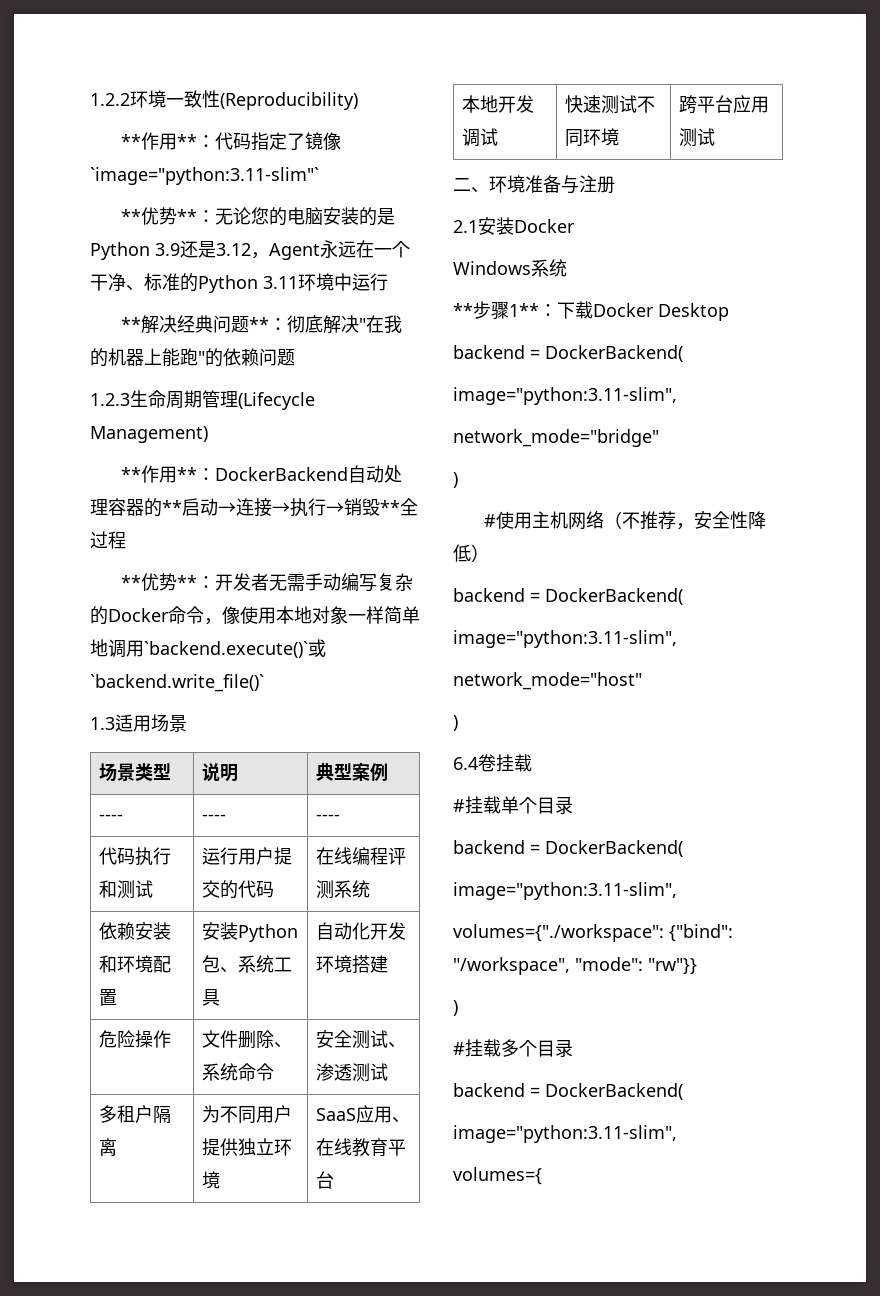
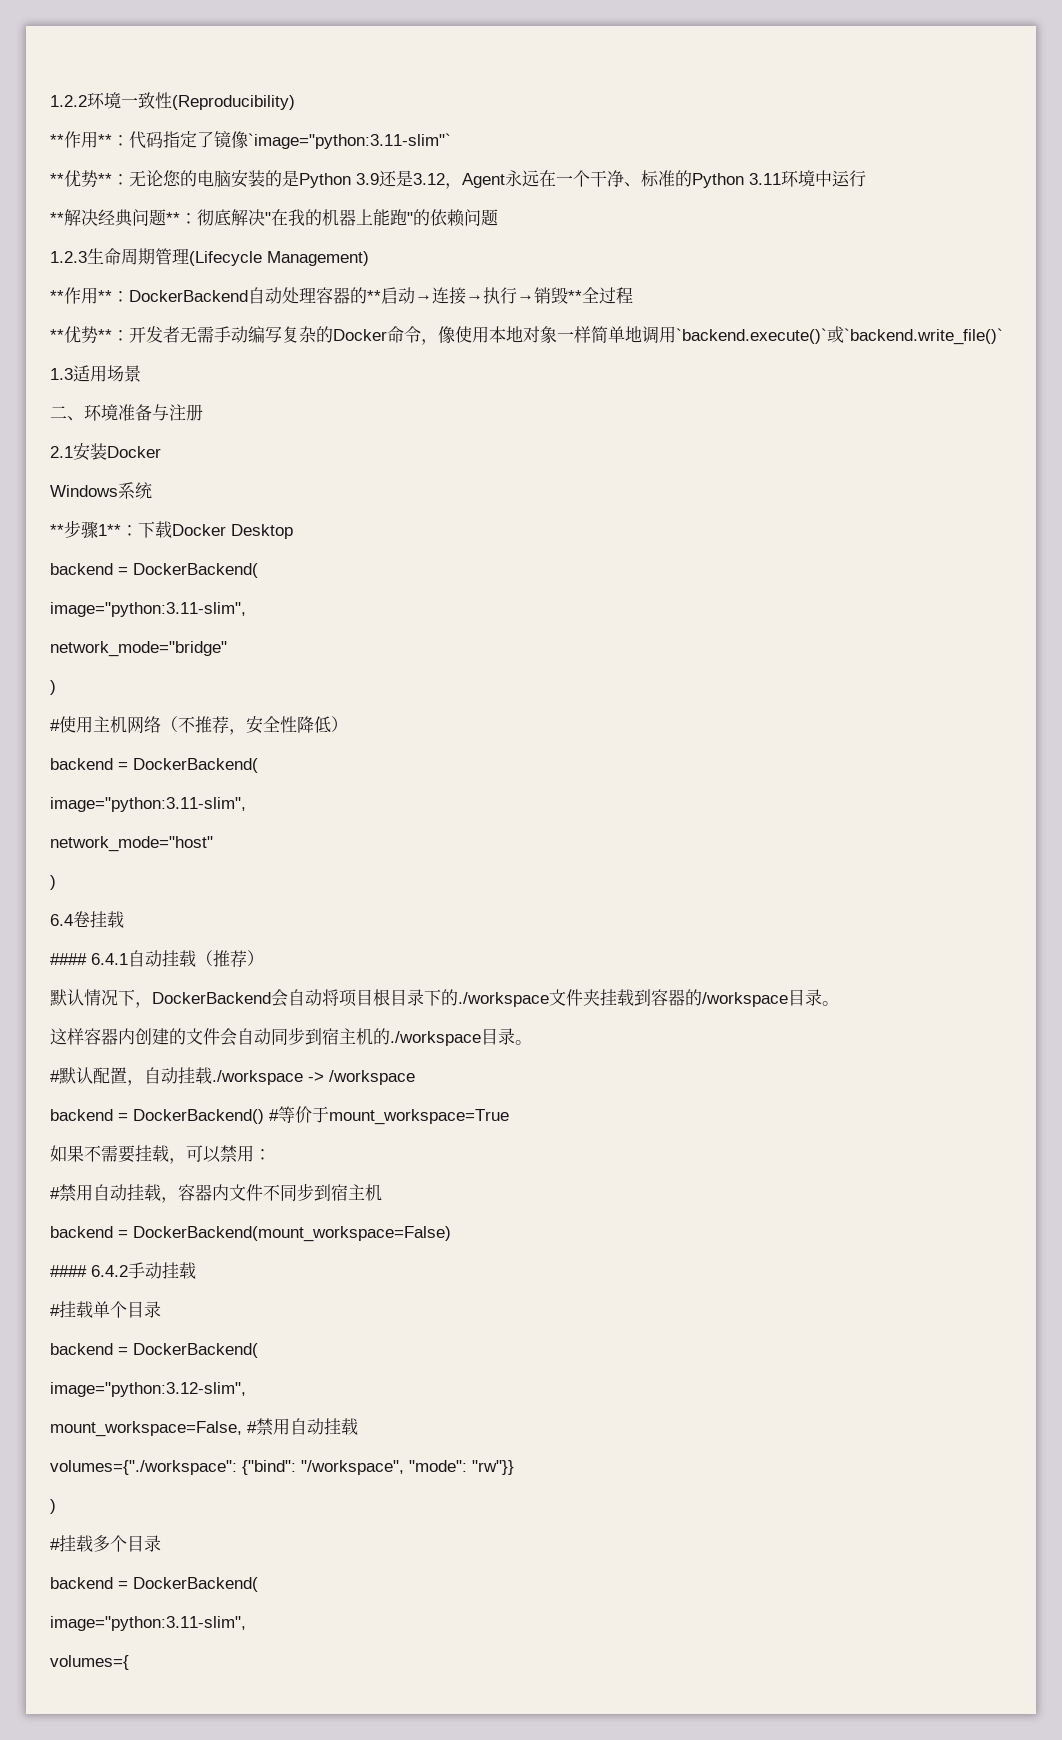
- 场景类型 | 说明 | 典型案例
- ---- | ---- | ----
- 代码执行和测试 | 运行用户提交的代码 | 在线编程评测系统
- 依赖安装和环境配置 | 安装Python包、系统工具 | 自动化开发环境搭建
- 危险操作 | 文件删除、系统命令 | 安全测试、渗透测试
- 多租户隔离 | 为不同用户提供独立环境 | SaaS应用、在线教育平台
- 本地开发调试 | 快速测试不同环境 | 跨平台应用测试
+ #### 6.4.1自动挂载（推荐）
+ 默认情况下，DockerBackend会自动将项目根目录下的./workspace文件夹挂载到容器的/workspace目录。
+ 这样容器内创建的文件会自动同步到宿主机的./workspace目录。
+ #默认配置，自动挂载./workspace -> /workspace
+ backend = DockerBackend() #等价于mount_workspace=True
+ 如果不需要挂载，可以禁用：
+ #禁用自动挂载，容器内文件不同步到宿主机
+ backend = DockerBackend(mount_workspace=False)
+ #### 6.4.2手动挂载
  #挂载单个目录
  backend = DockerBackend(
- image="python:3.11-slim",
+ image="python:3.12-slim",
+ mount_workspace=False, #禁用自动挂载

